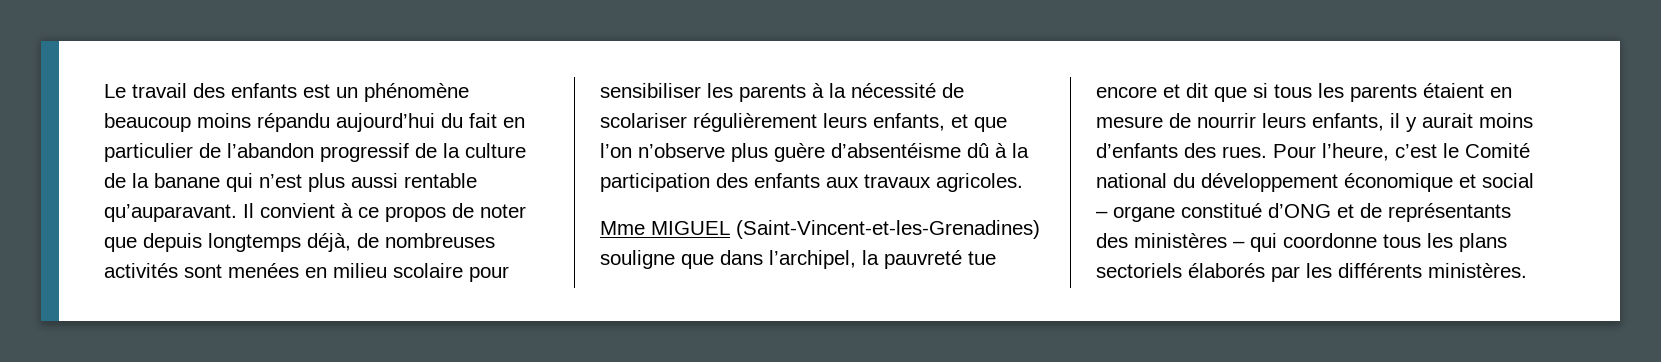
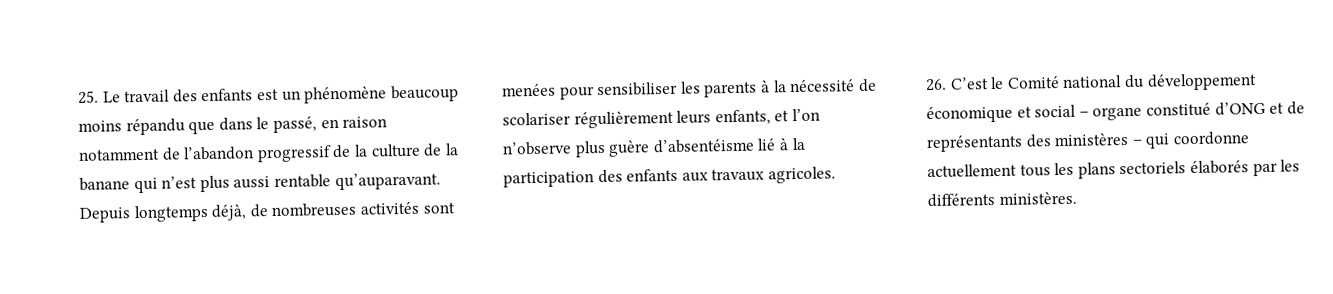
- Le travail des enfants est un phénomène beaucoup moins répandu aujourd’hui du fait en particulier de l’abandon progressif de la culture de la banane qui n’est plus aussi rentable qu’auparavant.
+ 25. Le travail des enfants est un phénomène beaucoup moins répandu que dans le passé, en raison notamment de l’abandon progressif de la culture de la banane qui n’est plus aussi rentable qu’auparavant.
- Il convient à ce propos de noter que depuis longtemps déjà, de nombreuses activités sont menées en milieu scolaire pour sensibiliser les parents à la nécessité de scolariser régulièrement leurs enfants, et que l’on n’observe plus guère d’absentéisme dû à la participation des enfants aux travaux agricoles.
+ Depuis longtemps déjà, de nombreuses activités sont menées pour sensibiliser les parents à la nécessité de scolariser régulièrement leurs enfants, et l’on n’observe plus guère d’absentéisme lié à la participation des enfants aux travaux agricoles.
- Mme MIGUEL (Saint-Vincent-et-les-Grenadines) souligne que dans l’archipel, la pauvreté tue encore et dit que si tous les parents étaient en mesure de nourrir leurs enfants, il y aurait moins d’enfants des rues. Pour l’heure, c’est le Comité national du développement économique et social – organe constitué d’ONG et de représentants des ministères – qui coordonne tous les plans sectoriels élaborés par les différents ministères.
+ 26. C’est le Comité national du développement économique et social – organe constitué d’ONG et de représentants des ministères – qui coordonne actuellement tous les plans sectoriels élaborés par les différents ministères.

